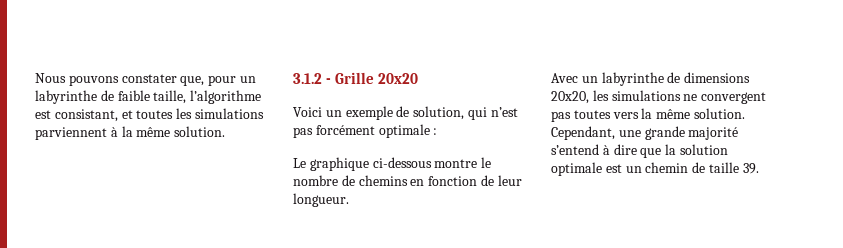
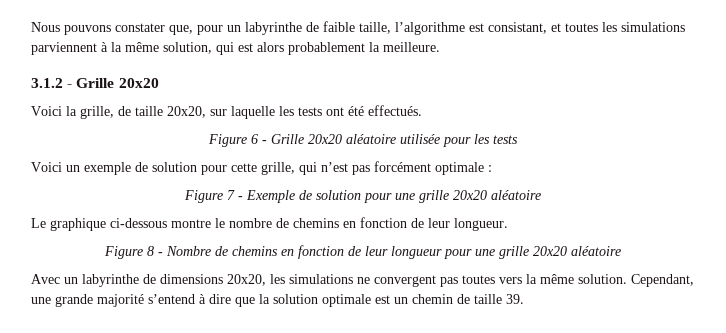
- Nous pouvons constater que, pour un labyrinthe de faible taille, l’algorithme est consistant, et toutes les simulations parviennent à la même solution.
+ Nous pouvons constater que, pour un labyrinthe de faible taille, l’algorithme est consistant, et toutes les simulations parviennent à la même solution, qui est alors probablement la meilleure.
  3.1.2 - Grille 20x20
+ Voici la grille, de taille 20x20, sur laquelle les tests ont été effectués.
+ Figure 6 - Grille 20x20 aléatoire utilisée pour les tests
- Voici un exemple de solution, qui n’est pas forcément optimale :
+ Voici un exemple de solution pour cette grille, qui n’est pas forcément optimale :
+ Figure 7 - Exemple de solution pour une grille 20x20 aléatoire
+ Figure 8 - Nombre de chemins en fonction de leur longueur pour une grille 20x20 aléatoire

